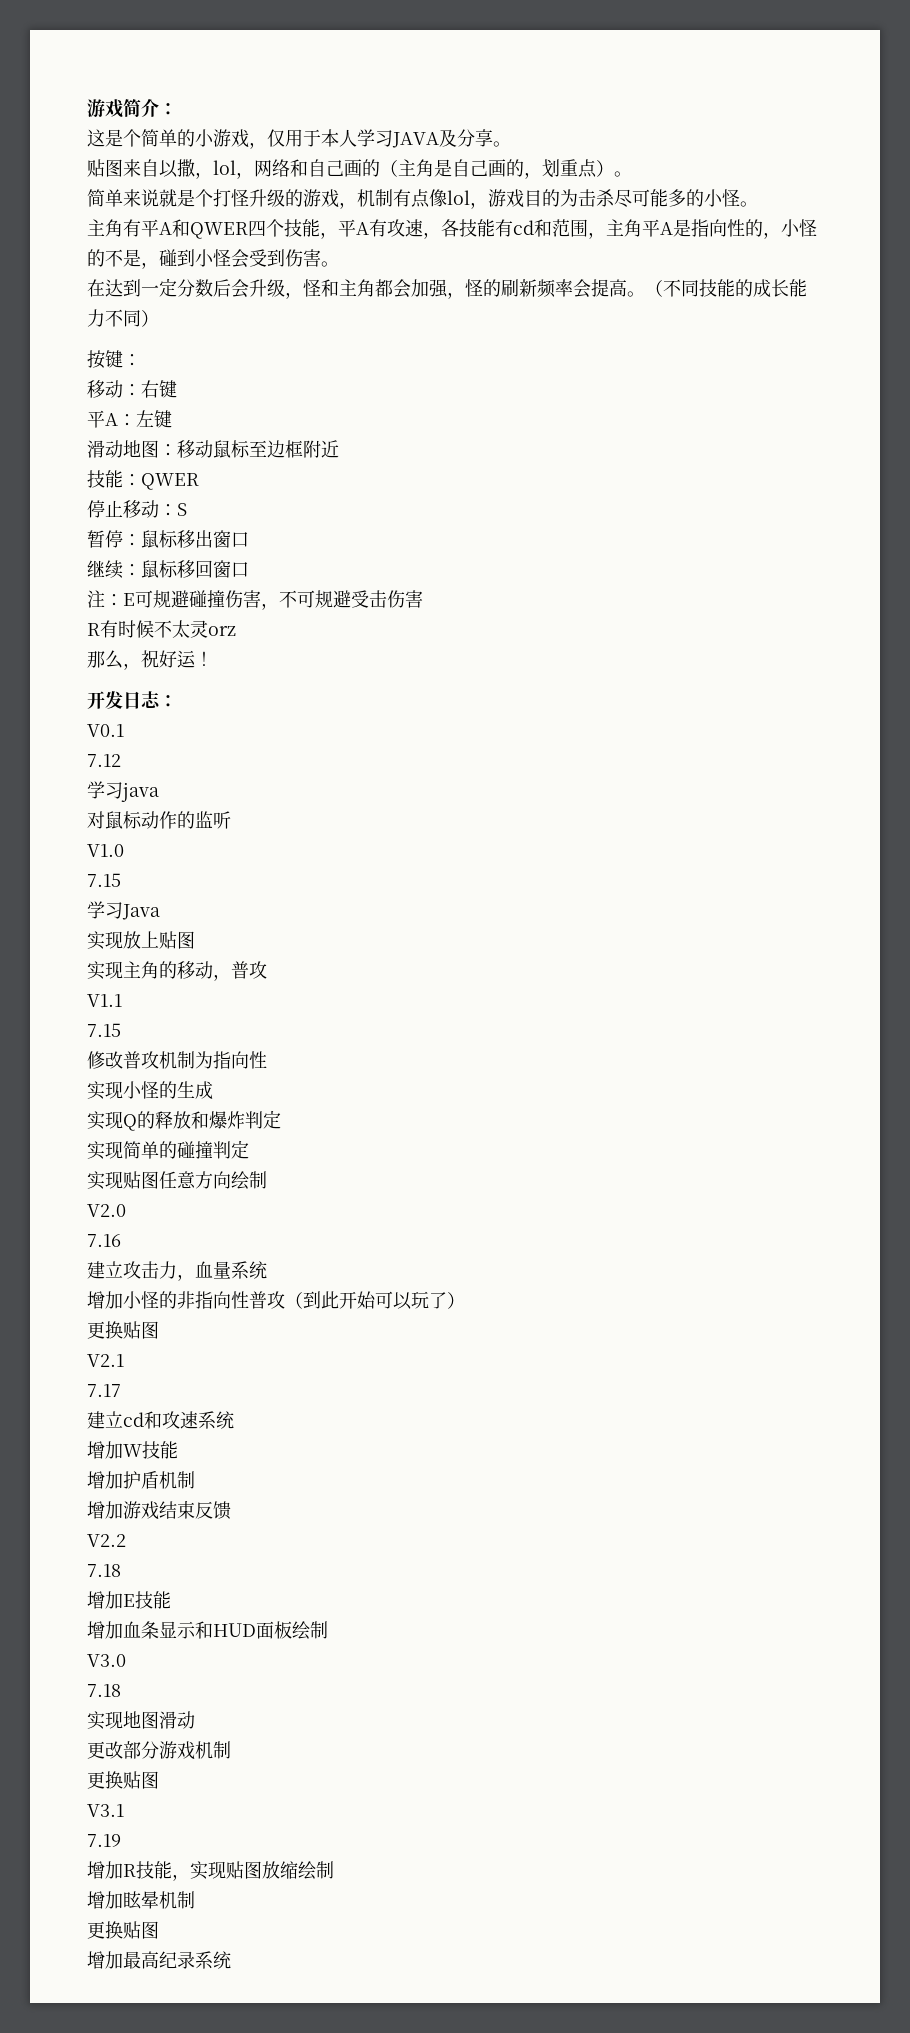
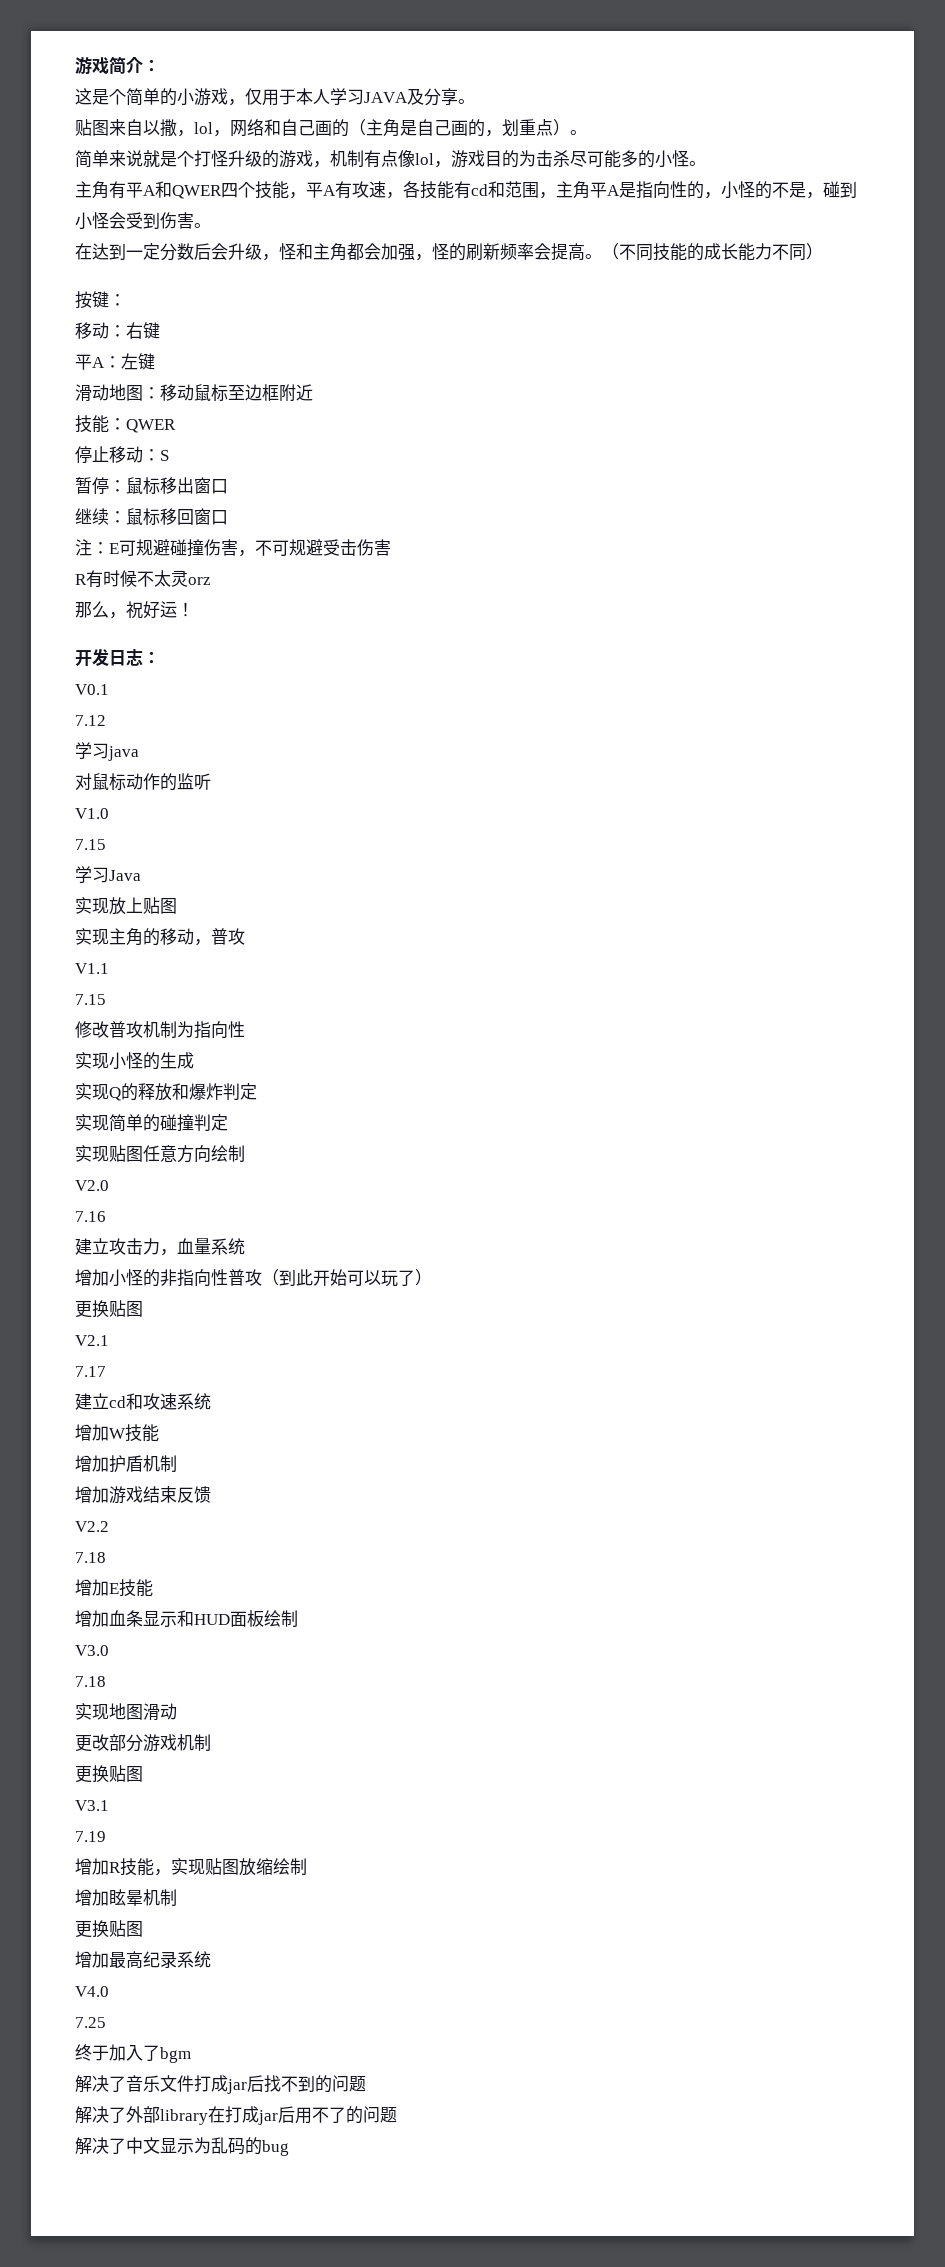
+ V4.0
+ 7.25
+ 终于加入了bgm
+ 解决了音乐文件打成jar后找不到的问题
+ 解决了外部library在打成jar后用不了的问题
+ 解决了中文显示为乱码的bug

